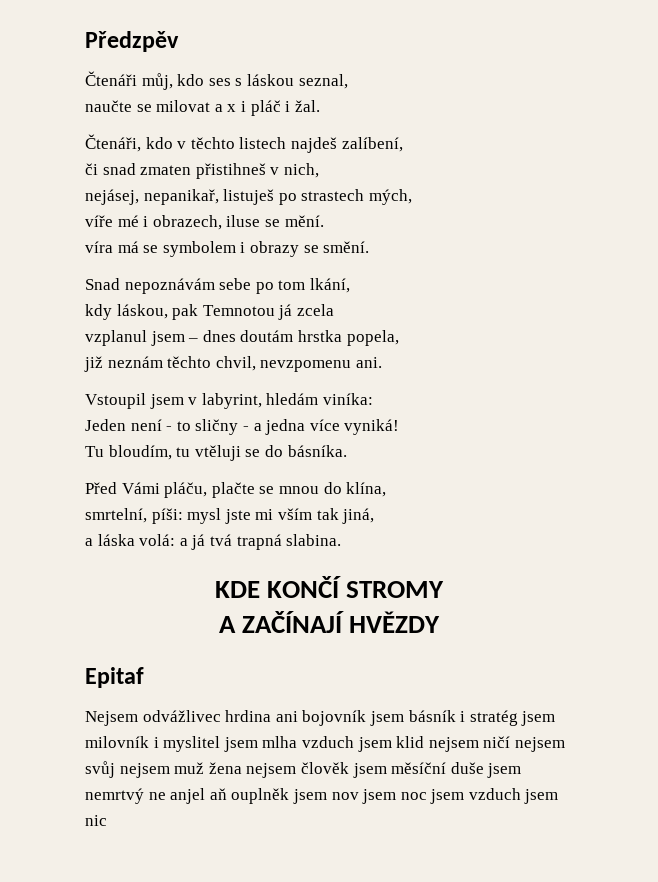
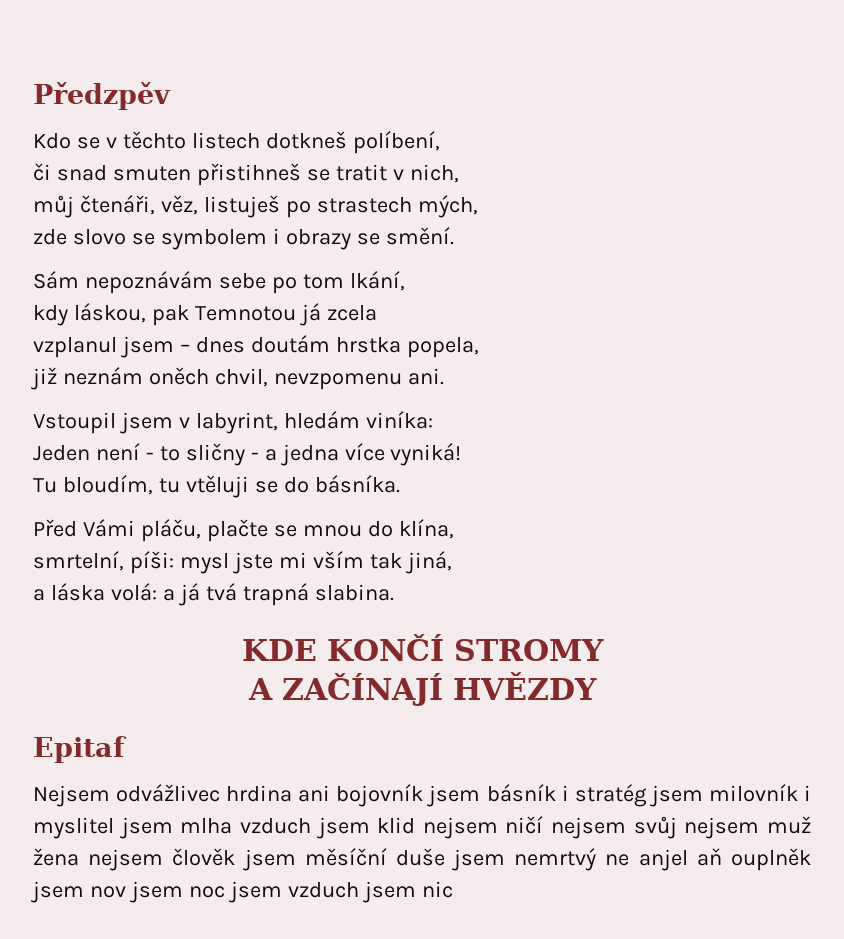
- Čtenáři můj, kdo ses s láskou seznal,
- naučte se milovat a x i pláč i žal.
- Čtenáři, kdo v těchto listech najdeš zalíbení,
+ Kdo se v těchto listech dotkneš políbení,
- či snad zmaten přistihneš v nich,
+ či snad smuten přistihneš se tratit v nich,
- nejásej, nepanikař, listuješ po strastech mých,
+ můj čtenáři, věz, listuješ po strastech mých,
- víře mé i obrazech, iluse se mění.
- víra má se symbolem i obrazy se smění.
+ zde slovo se symbolem i obrazy se smění.
- Snad nepoznávám sebe po tom lkání,
+ Sám nepoznávám sebe po tom lkání,
- již neznám těchto chvil, nevzpomenu ani.
+ již neznám oněch chvil, nevzpomenu ani.

